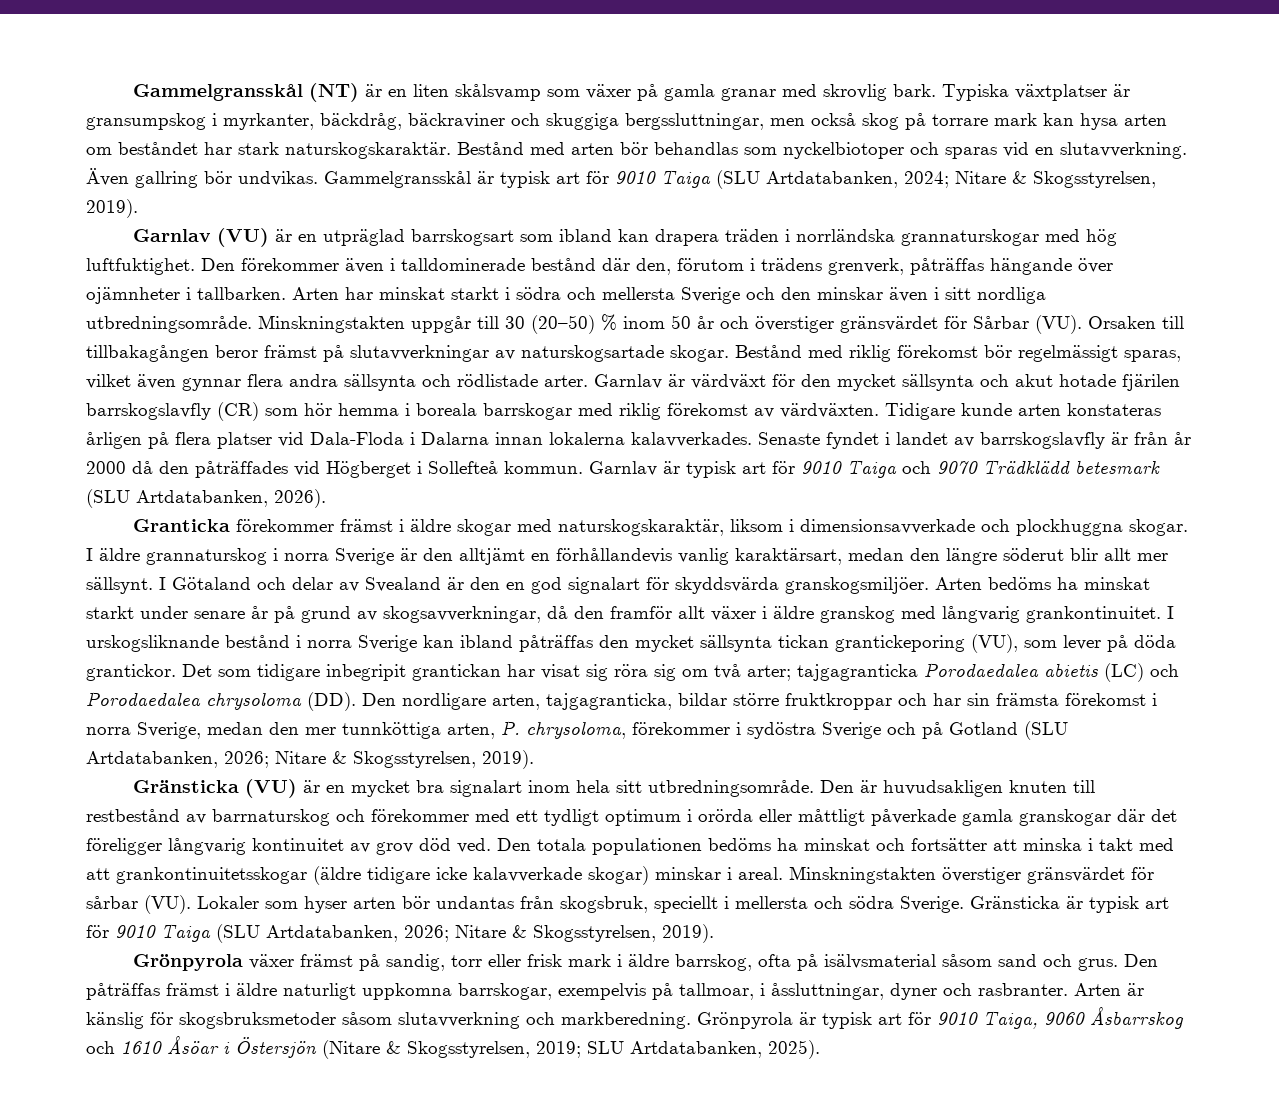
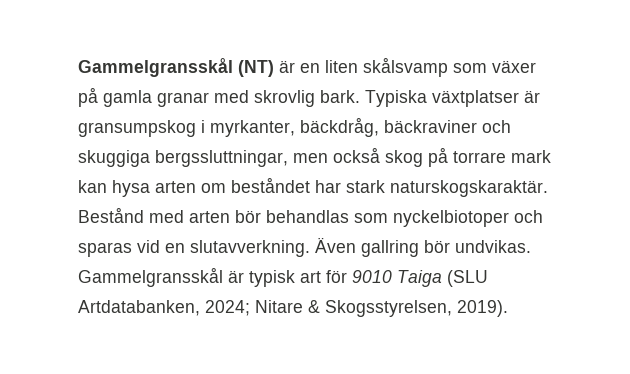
- Garnlav (VU) är en utpräglad barrskogsart som ibland kan drapera träden i norrländska grannaturskogar med hög luftfuktighet. Den förekommer även i talldominerade bestånd där den, förutom i trädens grenverk, påträffas hängande över ojämnheter i tallbarken. Arten har minskat starkt i södra och mellersta Sverige och den minskar även i sitt nordliga utbredningsområde. Minskningstakten uppgår till 30 (20–50) % inom 50 år och överstiger gränsvärdet för Sårbar (VU). Orsaken till tillbakagången beror främst på slutavverkningar av naturskogsartade skogar. Bestånd med riklig förekomst bör regelmässigt sparas, vilket även gynnar flera andra sällsynta och rödlistade arter. Garnlav är värdväxt för den mycket sällsynta och akut hotade fjärilen barrskogslavfly (CR) som hör hemma i boreala barrskogar med riklig förekomst av värdväxten. Tidigare kunde arten konstateras årligen på flera platser vid Dala-Floda i Dalarna innan lokalerna kalavverkades. Senaste fyndet i landet av barrskogslavfly är från år 2000 då den påträffades vid Högberget i Sollefteå kommun. Garnlav är typisk art för 9010 Taiga och 9070 Trädklädd betesmark (SLU Artdatabanken, 2026).
- Granticka förekommer främst i äldre skogar med naturskogskaraktär, liksom i dimensionsavverkade och plockhuggna skogar. I äldre grannaturskog i norra Sverige är den alltjämt en förhållandevis vanlig karaktärsart, medan den längre söderut blir allt mer sällsynt. I Götaland och delar av Svealand är den en god signalart för skyddsvärda granskogsmiljöer. Arten bedöms ha minskat starkt under senare år på grund av skogsavverkningar, då den framför allt växer i äldre granskog med långvarig grankontinuitet. I urskogsliknande bestånd i norra Sverige kan ibland påträffas den mycket sällsynta tickan grantickeporing (VU), som lever på döda grantickor. Det som tidigare inbegripit grantickan har visat sig röra sig om två arter; tajgagranticka Porodaedalea abietis (LC) och Porodaedalea chrysoloma (DD). Den nordligare arten, tajgagranticka, bildar större fruktkroppar och har sin främsta förekomst i norra Sverige, medan den mer tunnköttiga arten, P. chrysoloma, förekommer i sydöstra Sverige och på Gotland (SLU Artdatabanken, 2026; Nitare & Skogsstyrelsen, 2019).
- Gränsticka (VU) är en mycket bra signalart inom hela sitt utbredningsområde. Den är huvudsakligen knuten till restbestånd av barrnaturskog och förekommer med ett tydligt optimum i orörda eller måttligt påverkade gamla granskogar där det föreligger långvarig kontinuitet av grov död ved. Den totala populationen bedöms ha minskat och fortsätter att minska i takt med att grankontinuitetsskogar (äldre tidigare icke kalavverkade skogar) minskar i areal. Minskningstakten överstiger gränsvärdet för sårbar (VU). Lokaler som hyser arten bör undantas från skogsbruk, speciellt i mellersta och södra Sverige. Gränsticka är typisk art för 9010 Taiga (SLU Artdatabanken, 2026; Nitare & Skogsstyrelsen, 2019).
- Grönpyrola växer främst på sandig, torr eller frisk mark i äldre barrskog, ofta på isälvsmaterial såsom sand och grus. Den påträffas främst i äldre naturligt uppkomna barrskogar, exempelvis på tallmoar, i åssluttningar, dyner och rasbranter. Arten är känslig för skogsbruksmetoder såsom slutavverkning och markberedning. Grönpyrola är typisk art för 9010 Taiga, 9060 Åsbarrskog och 1610 Åsöar i Östersjön (Nitare & Skogsstyrelsen, 2019; SLU Artdatabanken, 2025).

